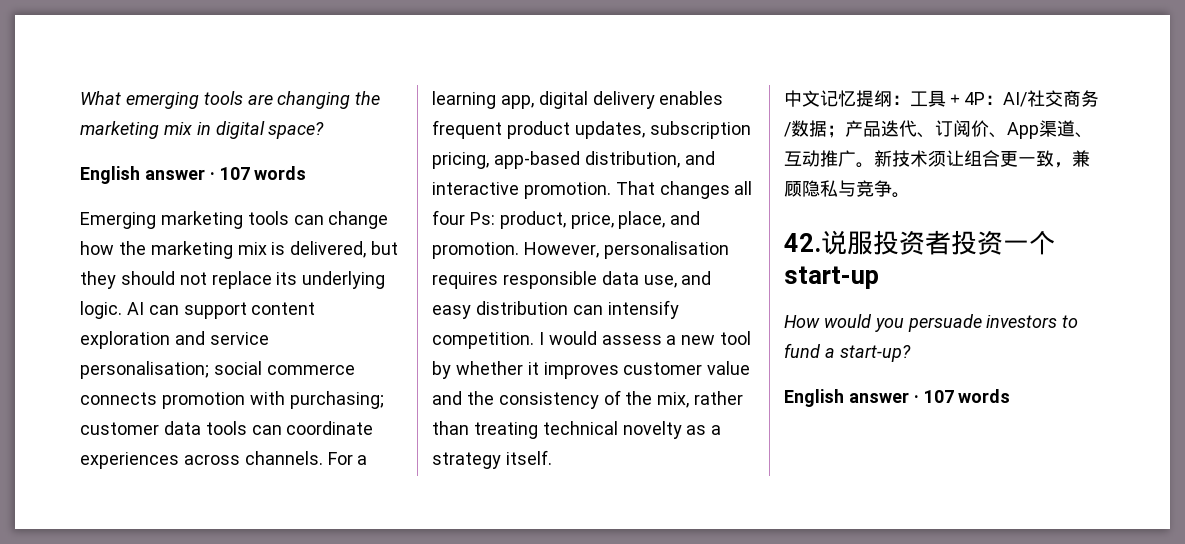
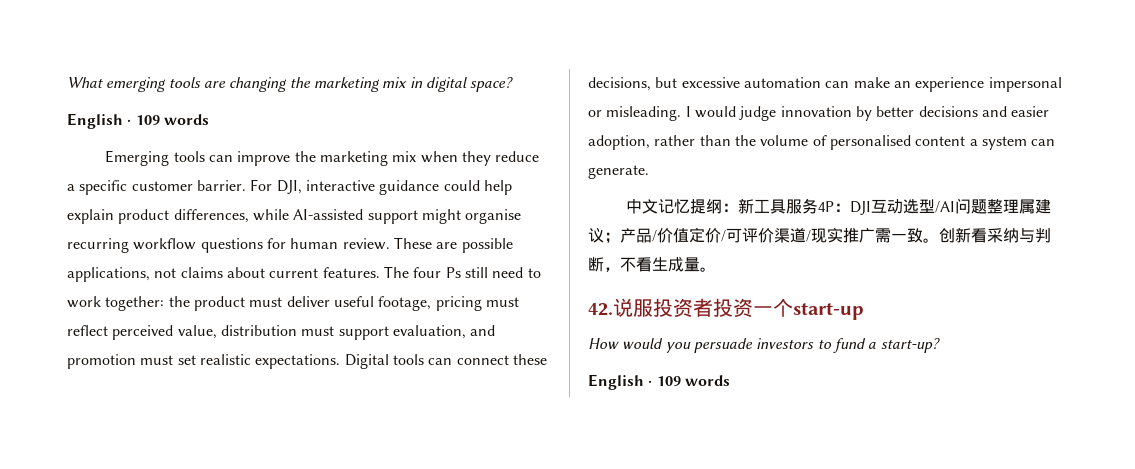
  What emerging tools are changing the marketing mix in digital space?
- English answer · 107 words
+ English · 109 words
- Emerging marketing tools can change how the marketing mix is delivered, but they should not replace its underlying logic. AI can support content exploration and service personalisation; social commerce connects promotion with purchasing; customer data tools can coordinate experiences across channels. For a learning app, digital delivery enables frequent product updates, subscription pricing, app-based distribution, and interactive promotion. That changes all four Ps: product, price, place, and promotion. However, personalisation requires responsible data use, and easy distribution can intensify competition. I would assess a new tool by whether it improves customer value and the consistency of the mix, rather than treating technical novelty as a strategy itself.
- 中文记忆提纲：工具＋4P：AI/社交商务/数据；产品迭代、订阅价、App渠道、互动推广。新技术须让组合更一致，兼顾隐私与竞争。
+ Emerging tools can improve the marketing mix when they reduce a specific customer barrier. For DJI, interactive guidance could help explain product differences, while AI-assisted support might organise recurring workflow questions for human review. These are possible applications, not claims about current features. The four Ps still need to work together: the product must deliver useful footage, pricing must reflect perceived value, distribution must support evaluation, and promotion must set realistic expectations. Digital tools can connect these decisions, but excessive automation can make an experience impersonal or misleading. I would judge innovation by better decisions and easier adoption, rather than the volume of personalised content a system can generate.
+ 中文记忆提纲：新工具服务4P：DJI互动选型/AI问题整理属建议；产品/价值定价/可评价渠道/现实推广需一致。创新看采纳与判断，不看生成量。
  How would you persuade investors to fund a start-up?
- English answer · 107 words
+ English · 109 words

